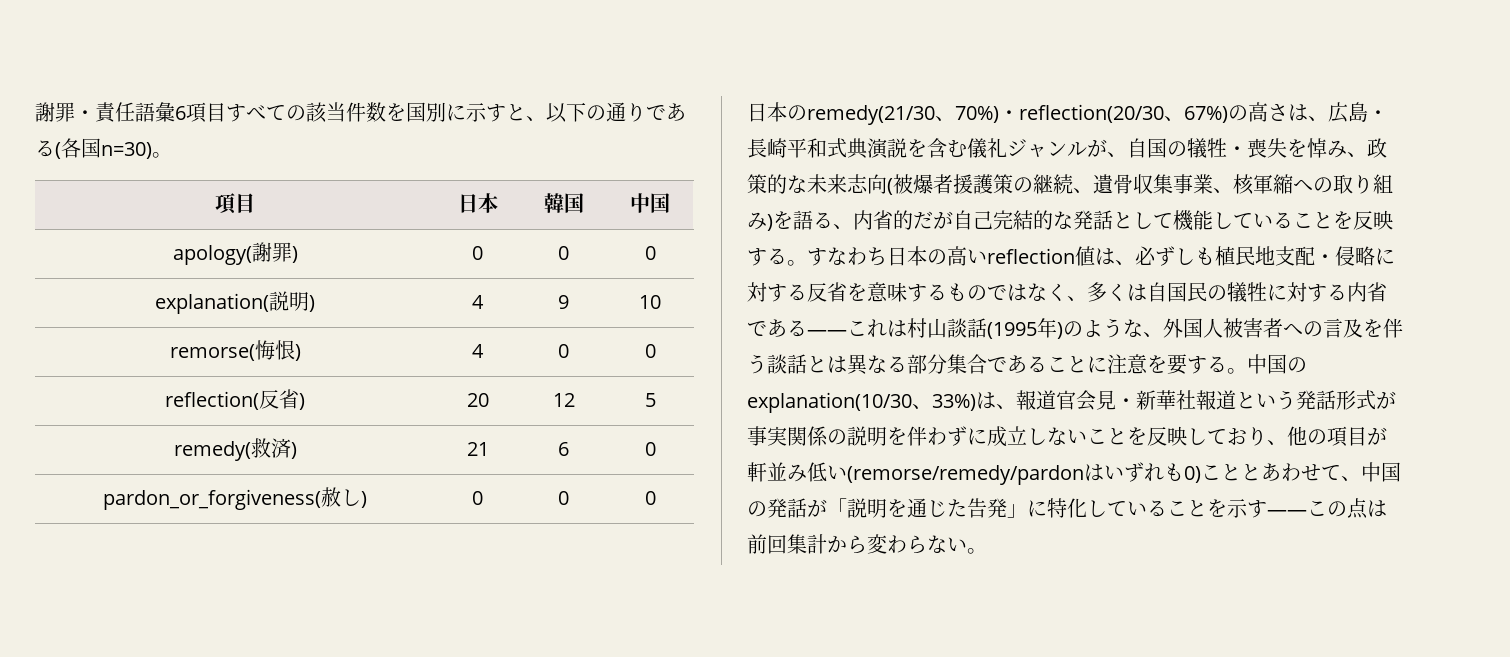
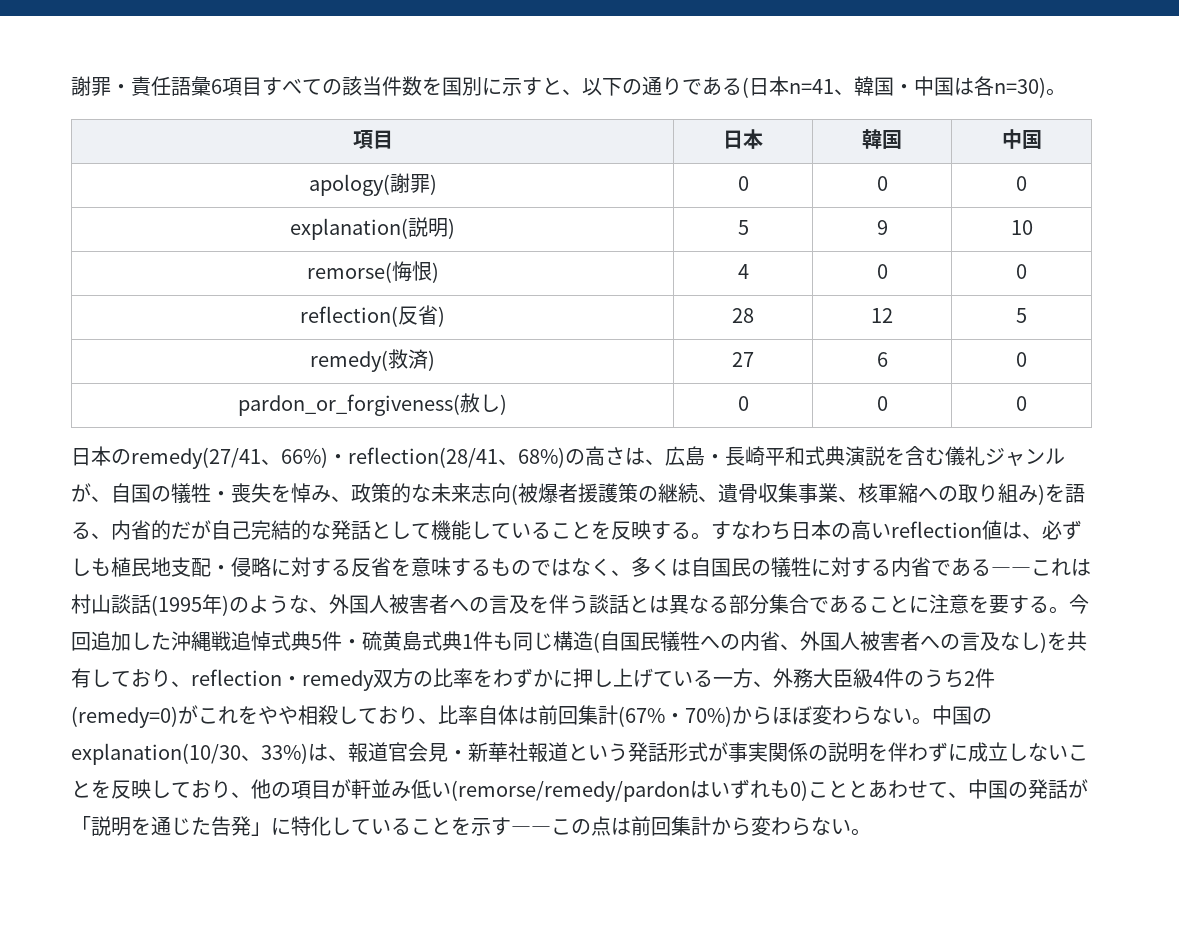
- 謝罪・責任語彙6項目すべての該当件数を国別に示すと、以下の通りである(各国n=30)。
+ 謝罪・責任語彙6項目すべての該当件数を国別に示すと、以下の通りである(日本n=41、韓国・中国は各n=30)。
- explanation(説明) | 4 | 9 | 10
+ explanation(説明) | 5 | 9 | 10
- reflection(反省) | 20 | 12 | 5
+ reflection(反省) | 28 | 12 | 5
- remedy(救済) | 21 | 6 | 0
+ remedy(救済) | 27 | 6 | 0
- 日本のremedy(21/30、70%)・reflection(20/30、67%)の高さは、広島・長崎平和式典演説を含む儀礼ジャンルが、自国の犠牲・喪失を悼み、政策的な未来志向(被爆者援護策の継続、遺骨収集事業、核軍縮への取り組み)を語る、内省的だが自己完結的な発話として機能していることを反映する。
+ 日本のremedy(27/41、66%)・reflection(28/41、68%)の高さは、広島・長崎平和式典演説を含む儀礼ジャンルが、自国の犠牲・喪失を悼み、政策的な未来志向(被爆者援護策の継続、遺骨収集事業、核軍縮への取り組み)を語る、内省的だが自己完結的な発話として機能していることを反映する。
+ 今回追加した沖縄戦追悼式典5件・硫黄島式典1件も同じ構造(自国民犠牲への内省、外国人被害者への言及なし)を共有しており、reflection・remedy双方の比率をわずかに押し上げている一方、外務大臣級4件のうち2件(remedy=0)がこれをやや相殺しており、比率自体は前回集計(67%・70%)からほぼ変わらない。

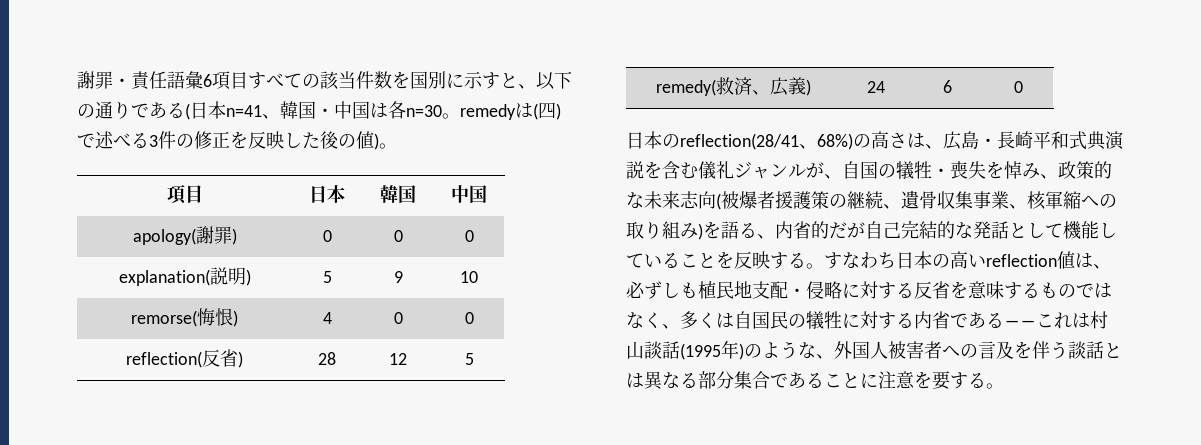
- 謝罪・責任語彙6項目すべての該当件数を国別に示すと、以下の通りである(日本n=41、韓国・中国は各n=30)。
+ 謝罪・責任語彙6項目すべての該当件数を国別に示すと、以下の通りである(日本n=41、韓国・中国は各n=30。remedyは(四)で述べる3件の修正を反映した後の値)。
- remedy(救済) | 27 | 6 | 0
+ remedy(救済、広義) | 24 | 6 | 0
- pardon_or_forgiveness(赦し) | 0 | 0 | 0
- 日本のremedy(27/41、66%)・reflection(28/41、68%)の高さは、広島・長崎平和式典演説を含む儀礼ジャンルが、自国の犠牲・喪失を悼み、政策的な未来志向(被爆者援護策の継続、遺骨収集事業、核軍縮への取り組み)を語る、内省的だが自己完結的な発話として機能していることを反映する。
+ 日本のreflection(28/41、68%)の高さは、広島・長崎平和式典演説を含む儀礼ジャンルが、自国の犠牲・喪失を悼み、政策的な未来志向(被爆者援護策の継続、遺骨収集事業、核軍縮への取り組み)を語る、内省的だが自己完結的な発話として機能していることを反映する。
- 今回追加した沖縄戦追悼式典5件・硫黄島式典1件も同じ構造(自国民犠牲への内省、外国人被害者への言及なし)を共有しており、reflection・remedy双方の比率をわずかに押し上げている一方、外務大臣級4件のうち2件(remedy=0)がこれをやや相殺しており、比率自体は前回集計(67%・70%)からほぼ変わらない。中国のexplanation(10/30、33%)は、報道官会見・新華社報道という発話形式が事実関係の説明を伴わずに成立しないことを反映しており、他の項目が軒並み低い(remorse/remedy/pardonはいずれも0)こととあわせて、中国の発話が「説明を通じた告発」に特化していることを示す――この点は前回集計から変わらない。

